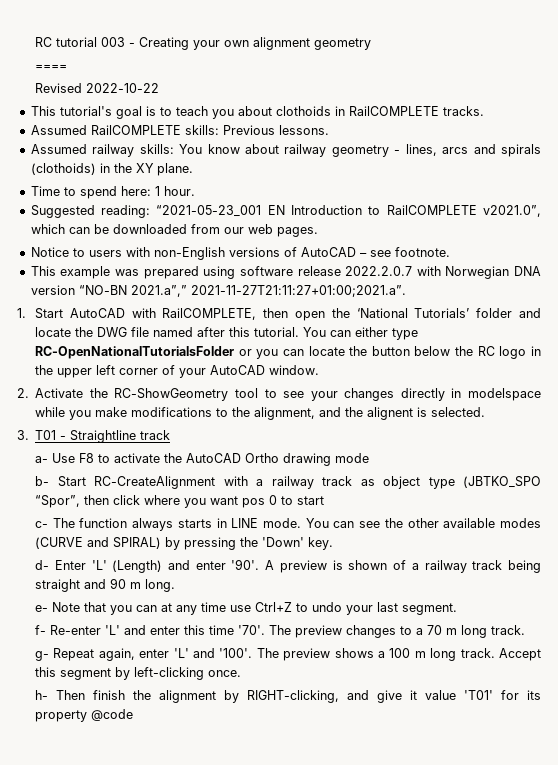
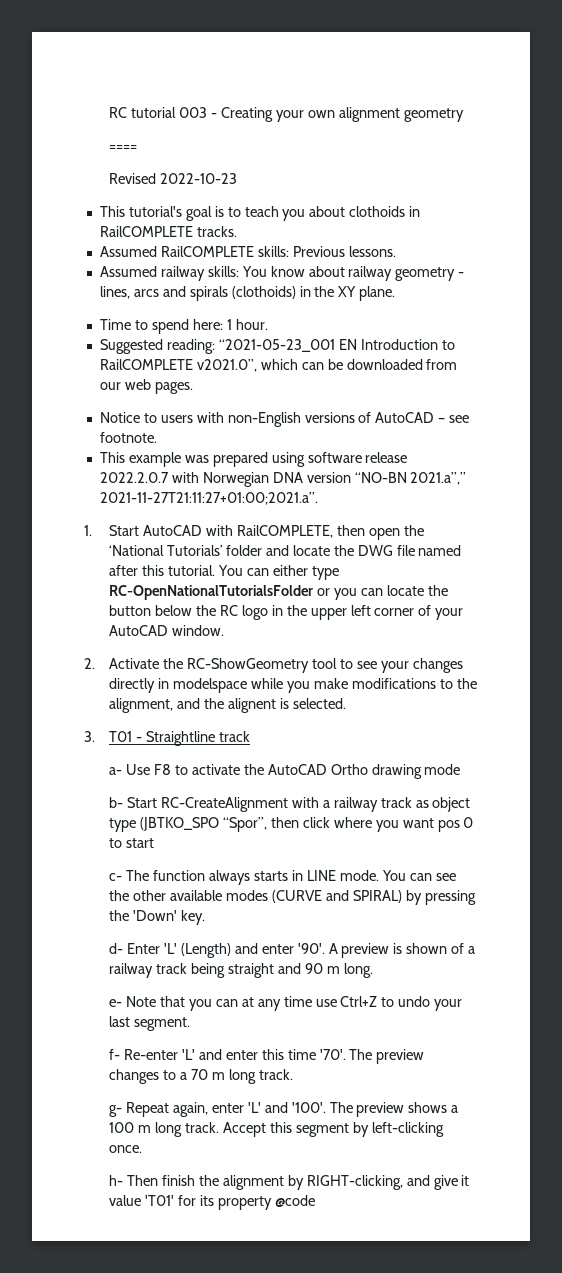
- Revised 2022-10-22
+ Revised 2022-10-23

